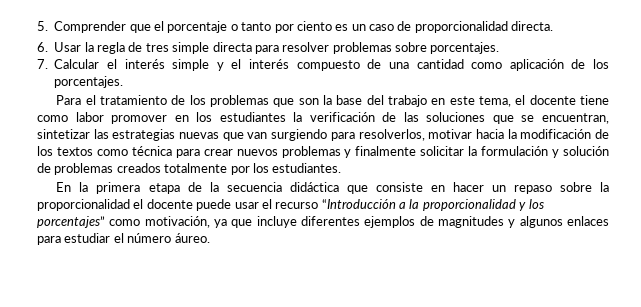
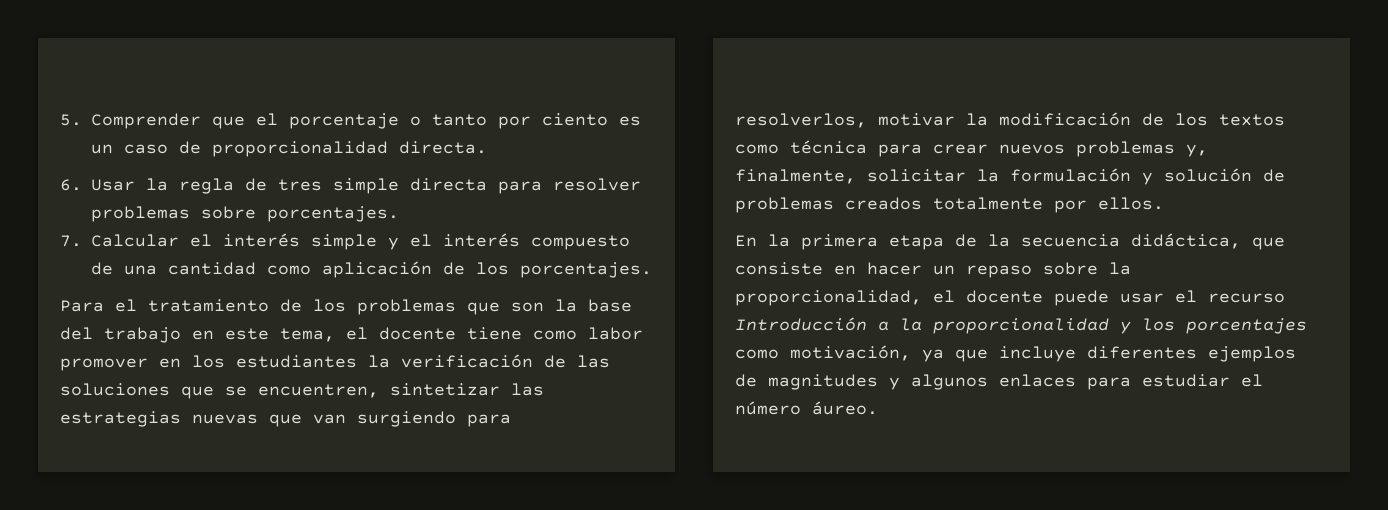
- Para el tratamiento de los problemas que son la base del trabajo en este tema, el docente tiene como labor promover en los estudiantes la verificación de las soluciones que se encuentran, sintetizar las estrategias nuevas que van surgiendo para resolverlos, motivar hacia la modificación de los textos como técnica para crear nuevos problemas y finalmente solicitar la formulación y solución de problemas creados totalmente por los estudiantes.
+ Para el tratamiento de los problemas que son la base del trabajo en este tema, el docente tiene como labor promover en los estudiantes la verificación de las soluciones que se encuentren, sintetizar las estrategias nuevas que van surgiendo para resolverlos, motivar la modificación de los textos como técnica para crear nuevos problemas y, finalmente, solicitar la formulación y solución de problemas creados totalmente por ellos.
- En la primera etapa de la secuencia didáctica que consiste en hacer un repaso sobre la proporcionalidad el docente puede usar el recurso “Introducción a la proporcionalidad y los porcentajes” como motivación, ya que incluye diferentes ejemplos de magnitudes y algunos enlaces para estudiar el número áureo.
+ En la primera etapa de la secuencia didáctica, que consiste en hacer un repaso sobre la proporcionalidad, el docente puede usar el recurso Introducción a la proporcionalidad y los porcentajes como motivación, ya que incluye diferentes ejemplos de magnitudes y algunos enlaces para estudiar el número áureo.

